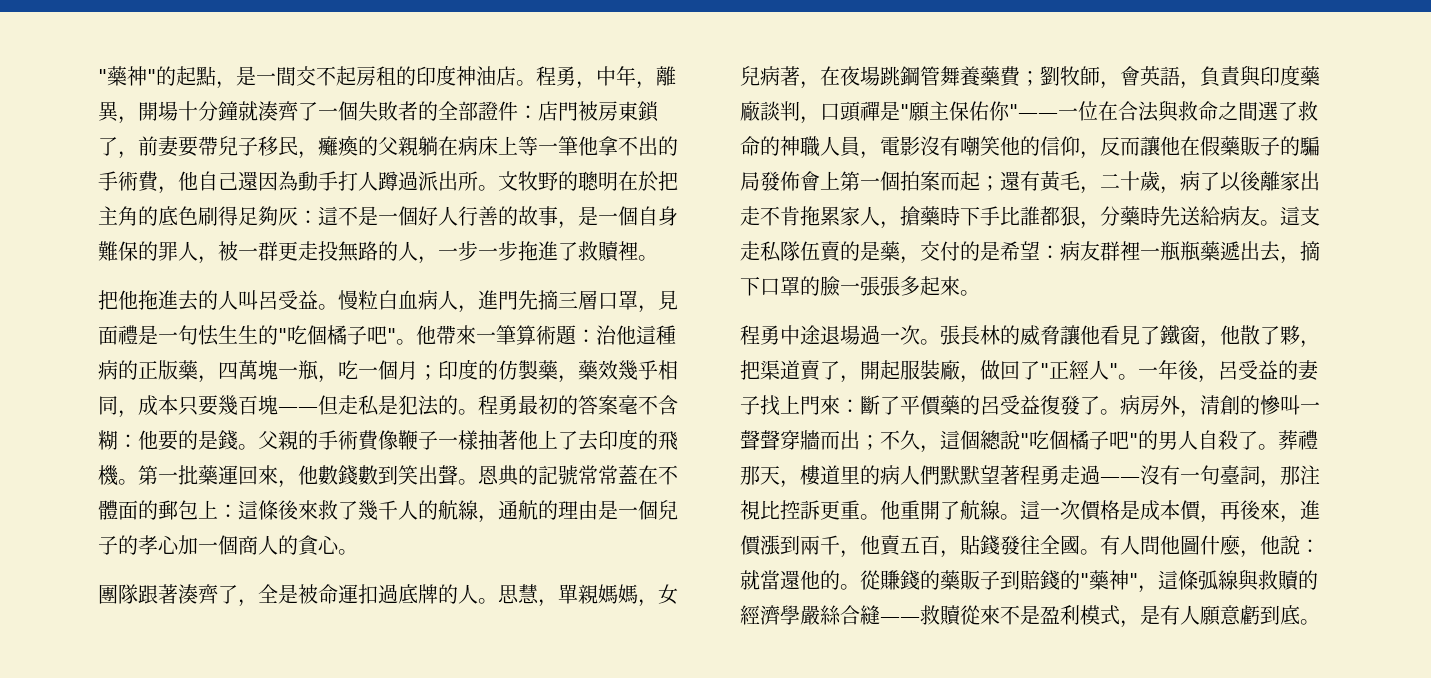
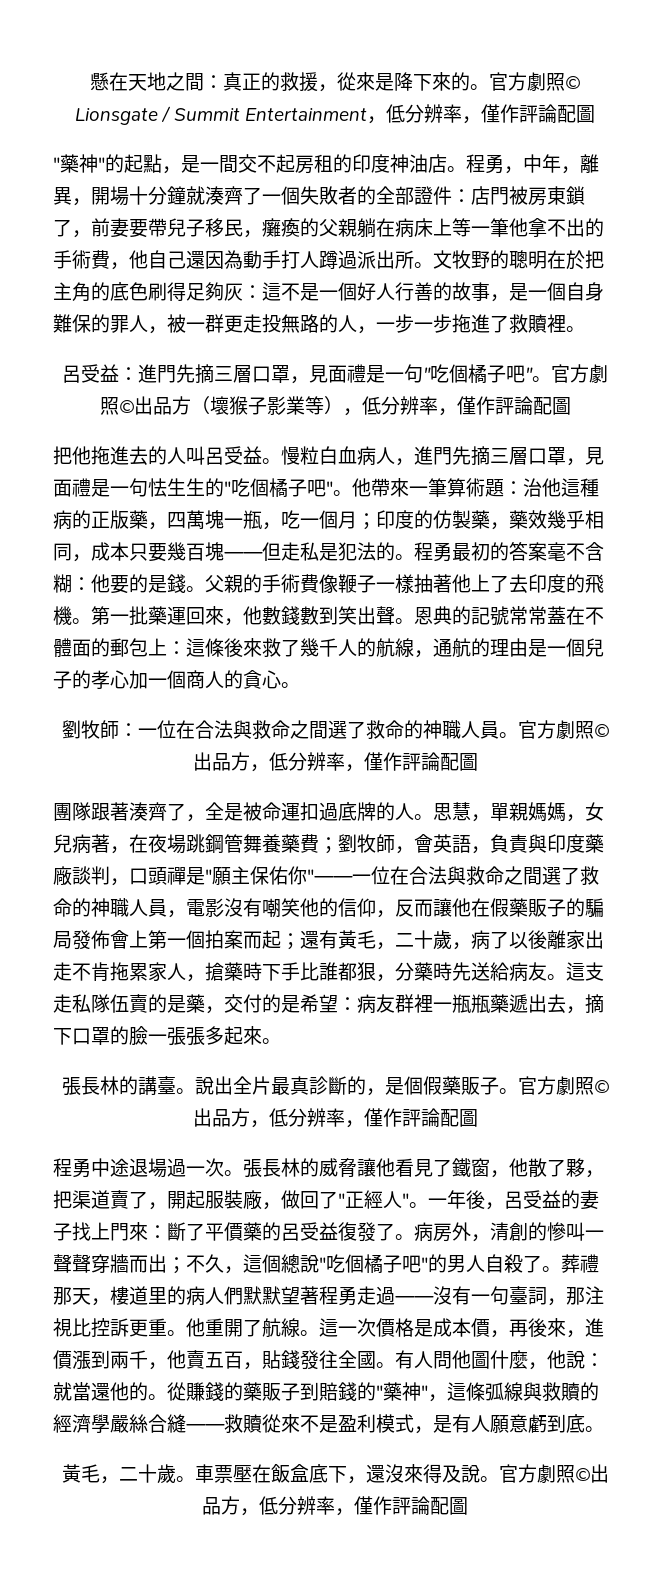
+ 懸在天地之間：真正的救援，從來是降下來的。官方劇照© Lionsgate / Summit Entertainment，低分辨率，僅作評論配圖
+ 呂受益：進門先摘三層口罩，見面禮是一句"吃個橘子吧"。官方劇照©出品方（壞猴子影業等），低分辨率，僅作評論配圖
+ 劉牧師：一位在合法與救命之間選了救命的神職人員。官方劇照©出品方，低分辨率，僅作評論配圖
+ 張長林的講臺。說出全片最真診斷的，是個假藥販子。官方劇照©出品方，低分辨率，僅作評論配圖
+ 黃毛，二十歲。車票壓在飯盒底下，還沒來得及說。官方劇照©出品方，低分辨率，僅作評論配圖

